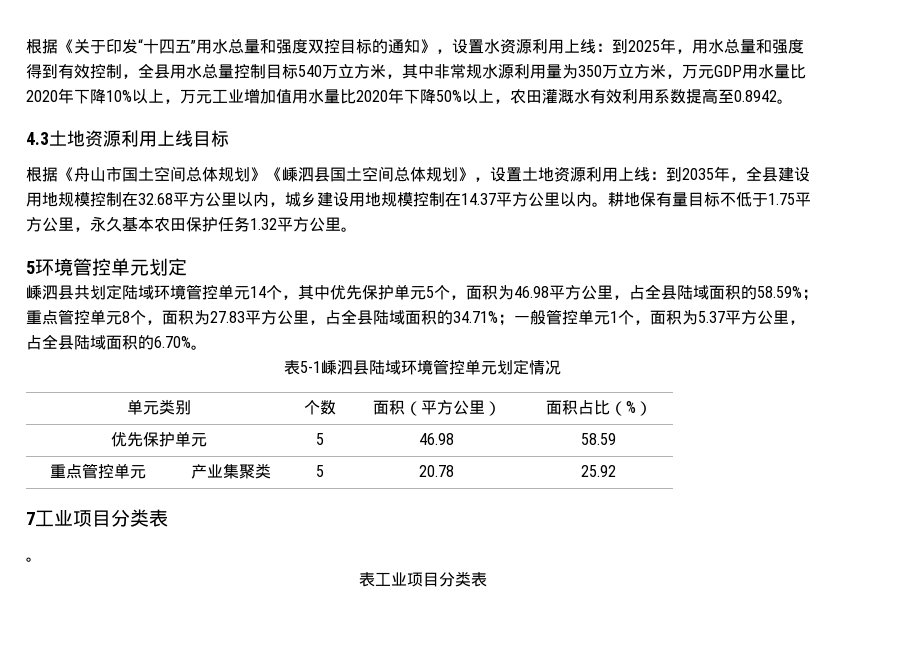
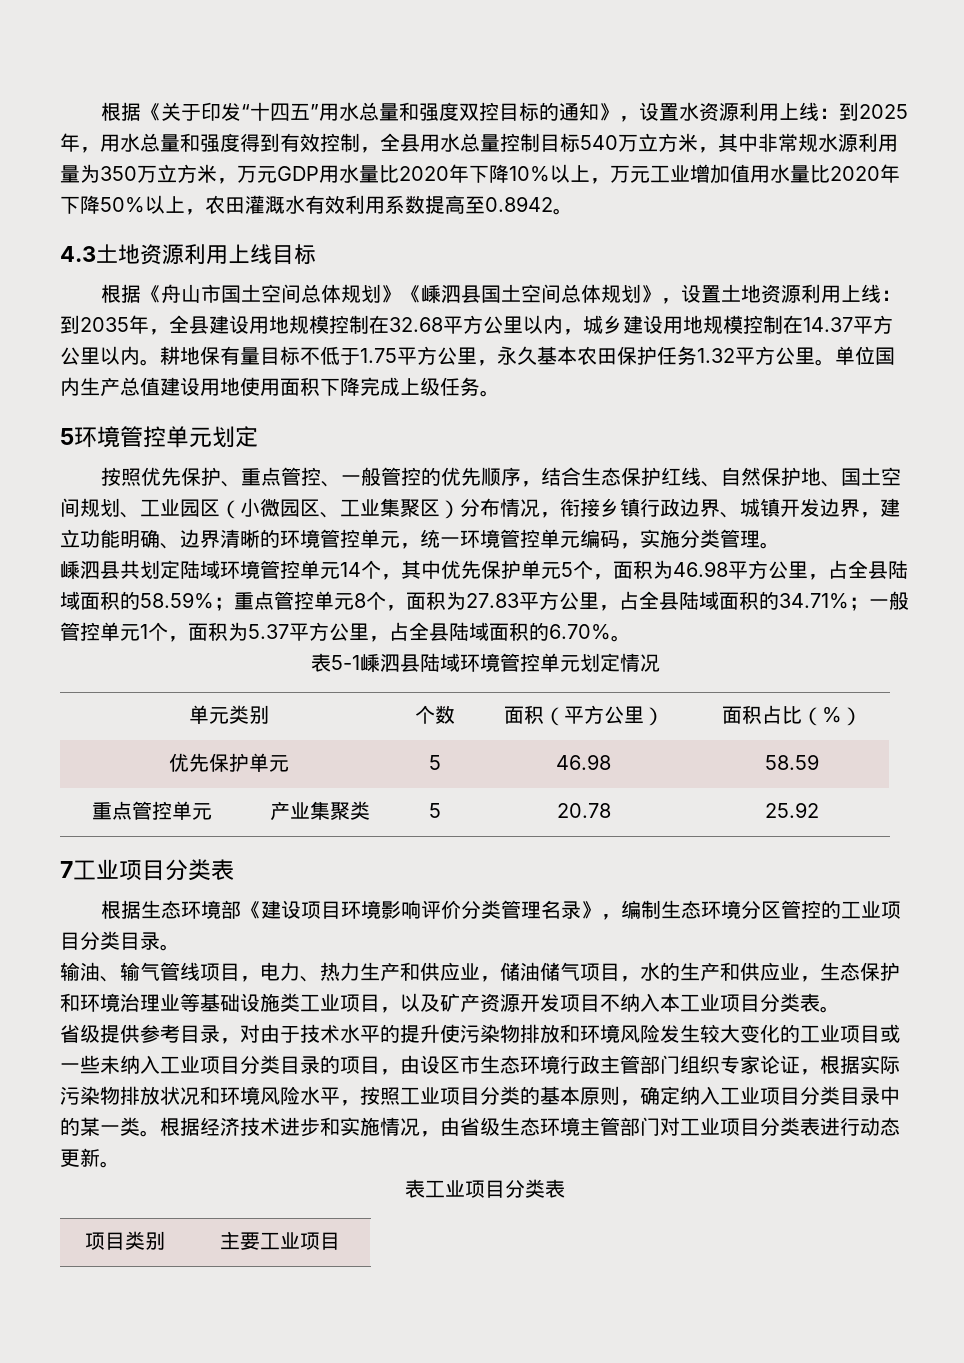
+ 单位国内生产总值建设用地使用面积下降完成上级任务。
+ 按照优先保护、重点管控、一般管控的优先顺序，结合生态保护红线、自然保护地、国土空间规划、工业园区（小微园区、工业集聚区）分布情况，衔接乡镇行政边界、城镇开发边界，建立功能明确、边界清晰的环境管控单元，统一环境管控单元编码，实施分类管理。
  7工业项目分类表
- 。
+ 根据生态环境部《建设项目环境影响评价分类管理名录》，编制生态环境分区管控的工业项目分类目录。
+ 输油、输气管线项目，电力、热力生产和供应业，储油储气项目，水的生产和供应业，生态保护和环境治理业等基础设施类工业项目，以及矿产资源开发项目不纳入本工业项目分类表。
+ 省级提供参考目录，对由于技术水平的提升使污染物排放和环境风险发生较大变化的工业项目或一些未纳入工业项目分类目录的项目，由设区市生态环境行政主管部门组织专家论证，根据实际污染物排放状况和环境风险水平，按照工业项目分类的基本原则，确定纳入工业项目分类目录中的某一类。根据经济技术进步和实施情况，由省级生态环境主管部门对工业项目分类表进行动态更新。
+ 项目类别 | 主要工业项目

